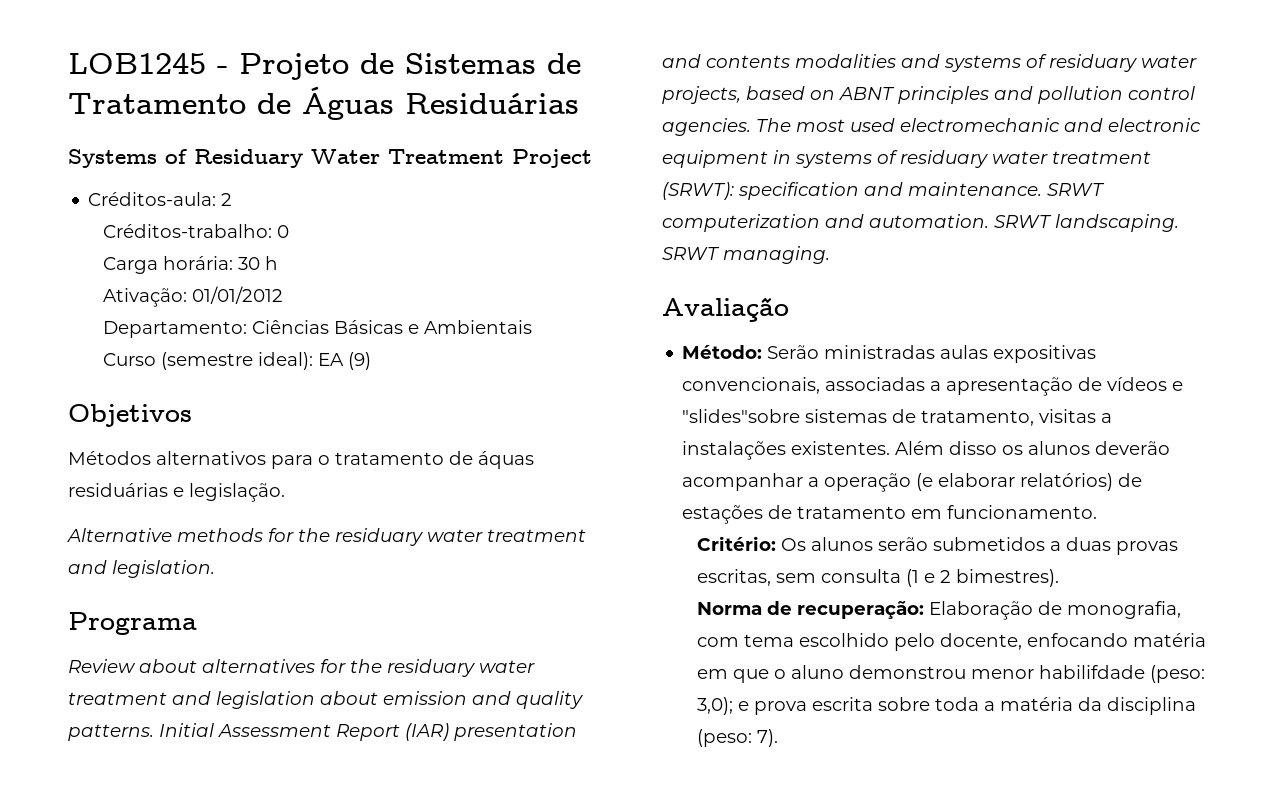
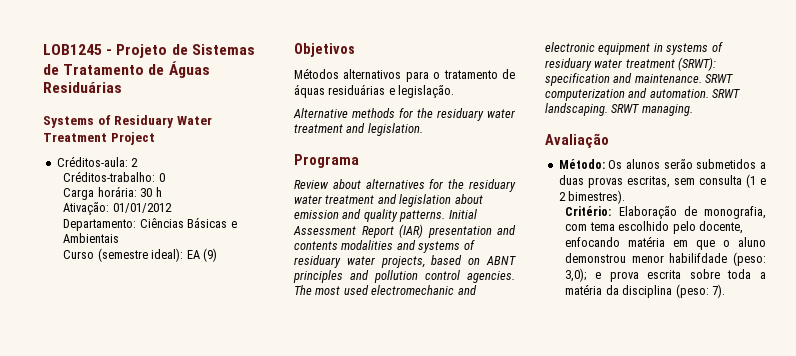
- Método: Serão ministradas aulas expositivas convencionais, associadas a apresentação de vídeos e "slides"sobre sistemas de tratamento, visitas a instalações existentes. Além disso os alunos deverão acompanhar a operação (e elaborar relatórios) de estações de tratamento em funcionamento.
- Critério: Os alunos serão submetidos a duas provas escritas, sem consulta (1 e 2 bimestres).
+ Método: Os alunos serão submetidos a duas provas escritas, sem consulta (1 e 2 bimestres).
- Norma de recuperação: Elaboração de monografia, com tema escolhido pelo docente, enfocando matéria em que o aluno demonstrou menor habilifdade (peso: 3,0); e prova escrita sobre toda a matéria da disciplina (peso: 7).
+ Critério: Elaboração de monografia, com tema escolhido pelo docente, enfocando matéria em que o aluno demonstrou menor habilifdade (peso: 3,0); e prova escrita sobre toda a matéria da disciplina (peso: 7).

